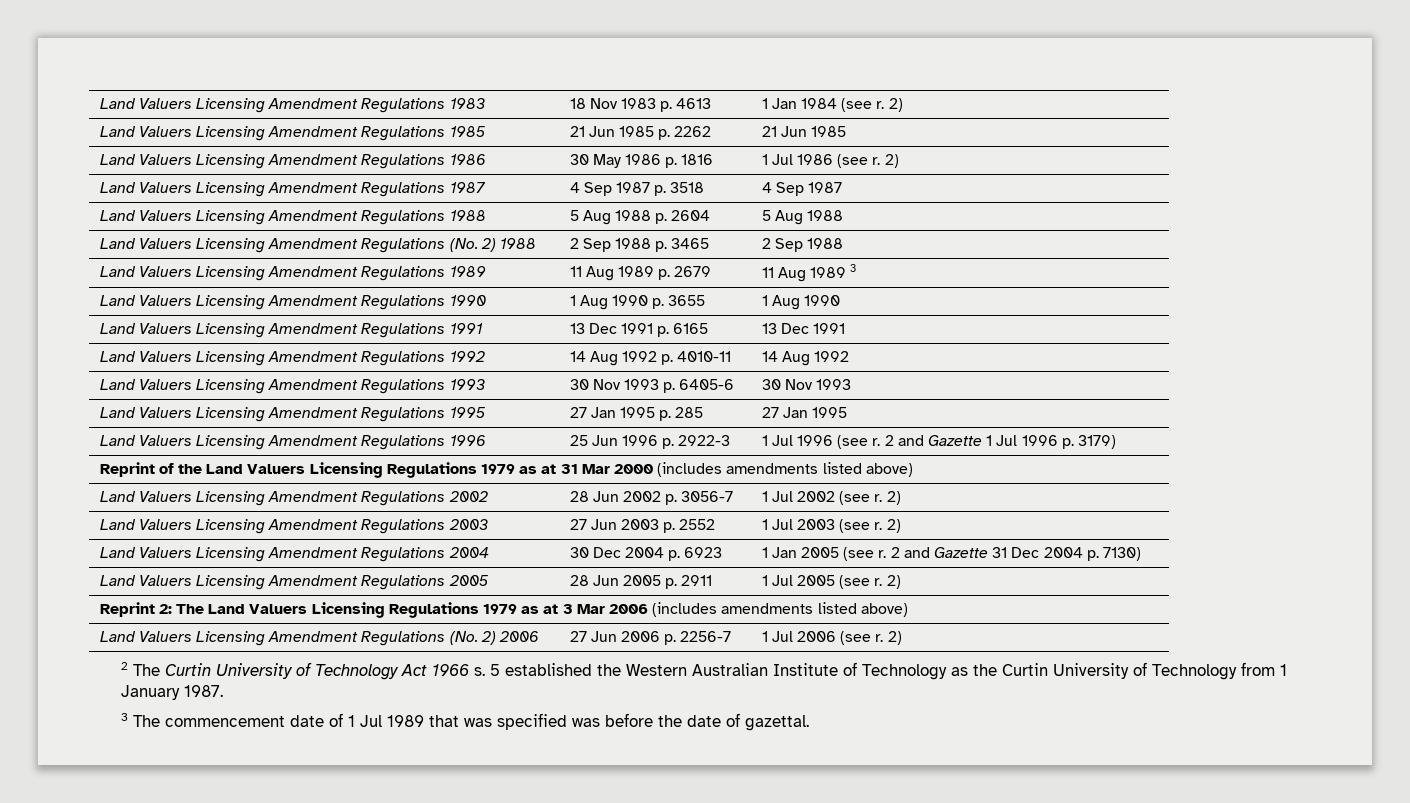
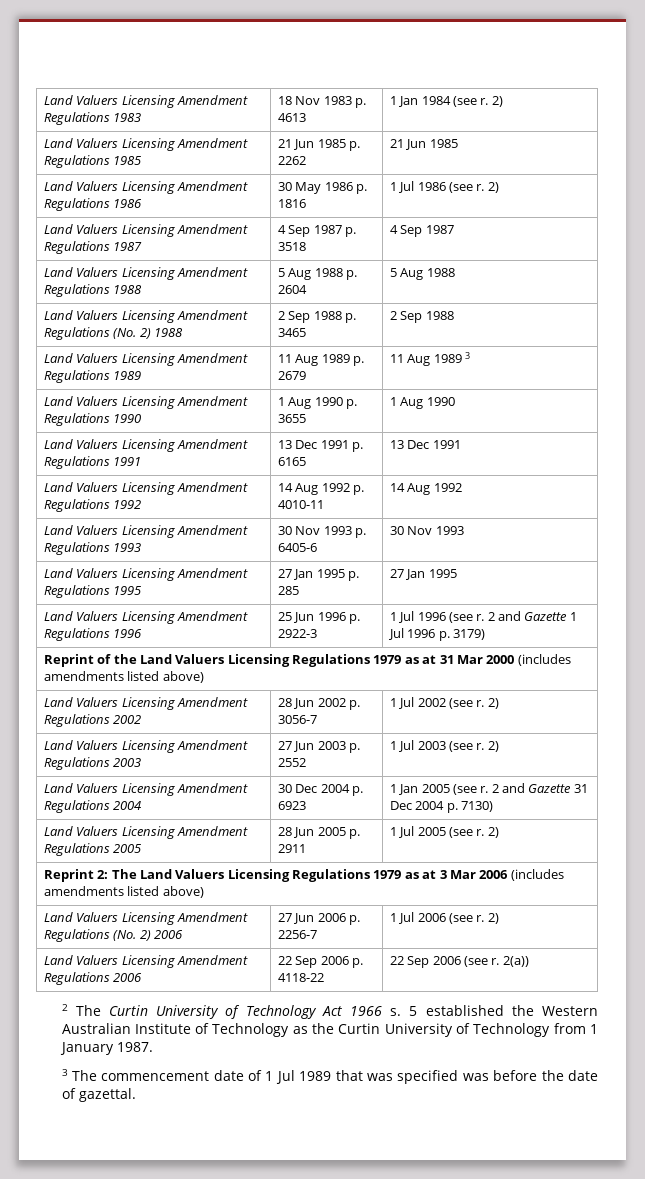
+ Land Valuers Licensing Amendment Regulations 2006 | 22 Sep 2006 p. 4118-22 | 22 Sep 2006 (see r. 2(a))

